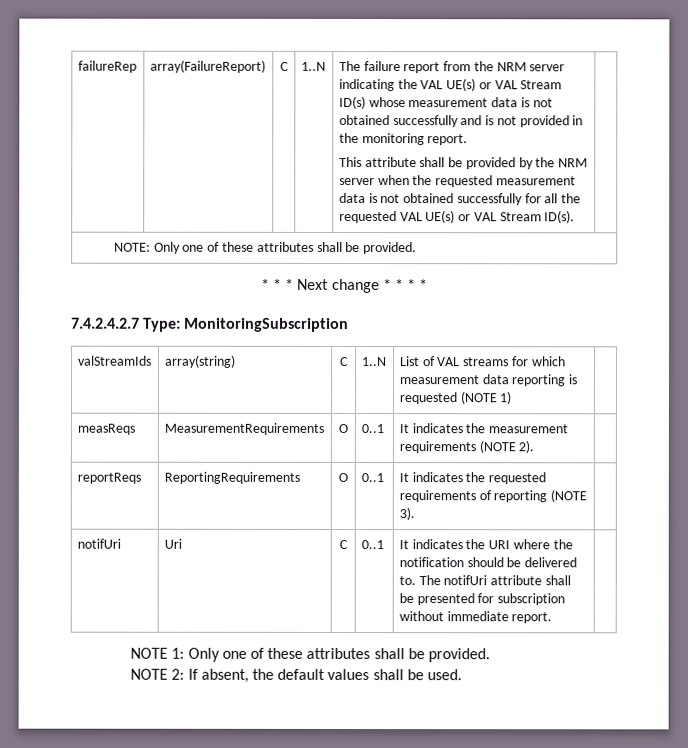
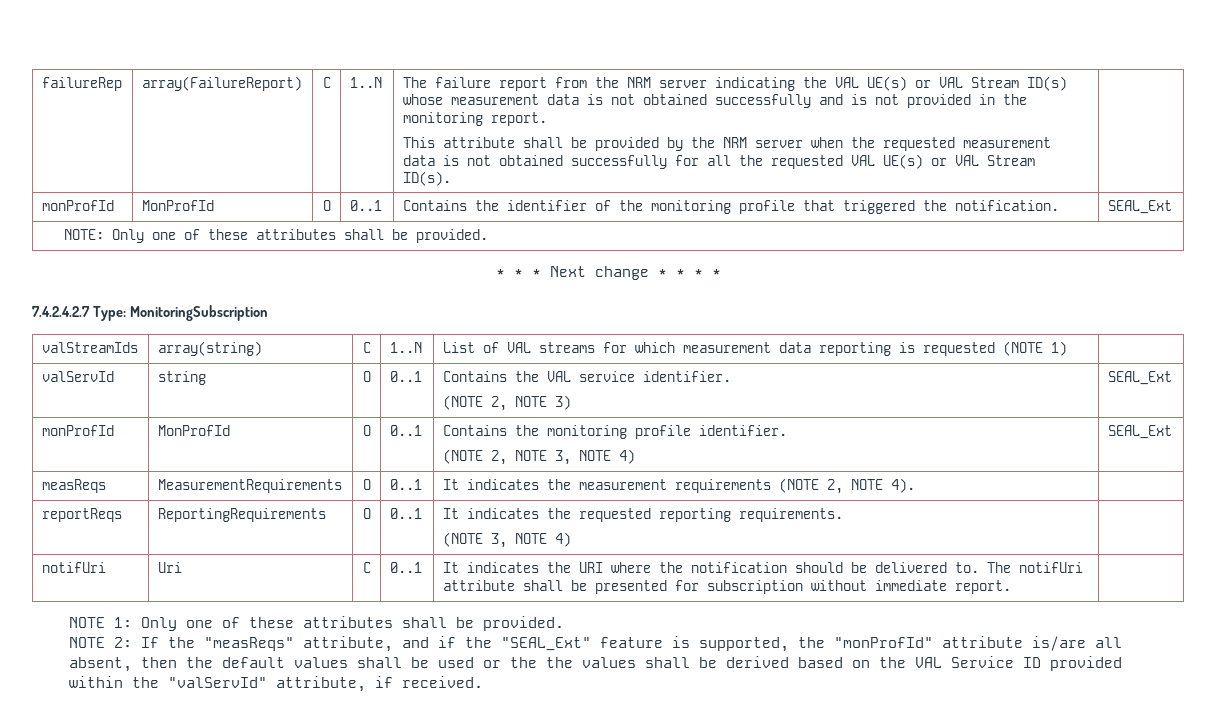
+ monProfId | MonProfId | O | 0..1 | Contains the identifier of the monitoring profile that triggered the notification. | SEAL_Ext
+ valServId | string | O | 0..1 | Contains the VAL service identifier.
+ (NOTE 2, NOTE 3) | SEAL_Ext
+ monProfId | MonProfId | O | 0..1 | Contains the monitoring profile identifier.
+ (NOTE 2, NOTE 3, NOTE 4) | SEAL_Ext
- measReqs | MeasurementRequirements | O | 0..1 | It indicates the measurement requirements (NOTE 2). |
+ measReqs | MeasurementRequirements | O | 0..1 | It indicates the measurement requirements (NOTE 2, NOTE 4). |
- reportReqs | ReportingRequirements | O | 0..1 | It indicates the requested requirements of reporting (NOTE 3). |
+ reportReqs | ReportingRequirements | O | 0..1 | It indicates the requested reporting requirements.
+ (NOTE 3, NOTE 4) |
- NOTE 2: If absent, the default values shall be used.
+ NOTE 2: If the "measReqs" attribute, and if the "SEAL_Ext" feature is supported, the "monProfId" attribute is/are all absent, then the default values shall be used or the the values shall be derived based on the VAL Service ID provided within the "valServId" attribute, if received.

